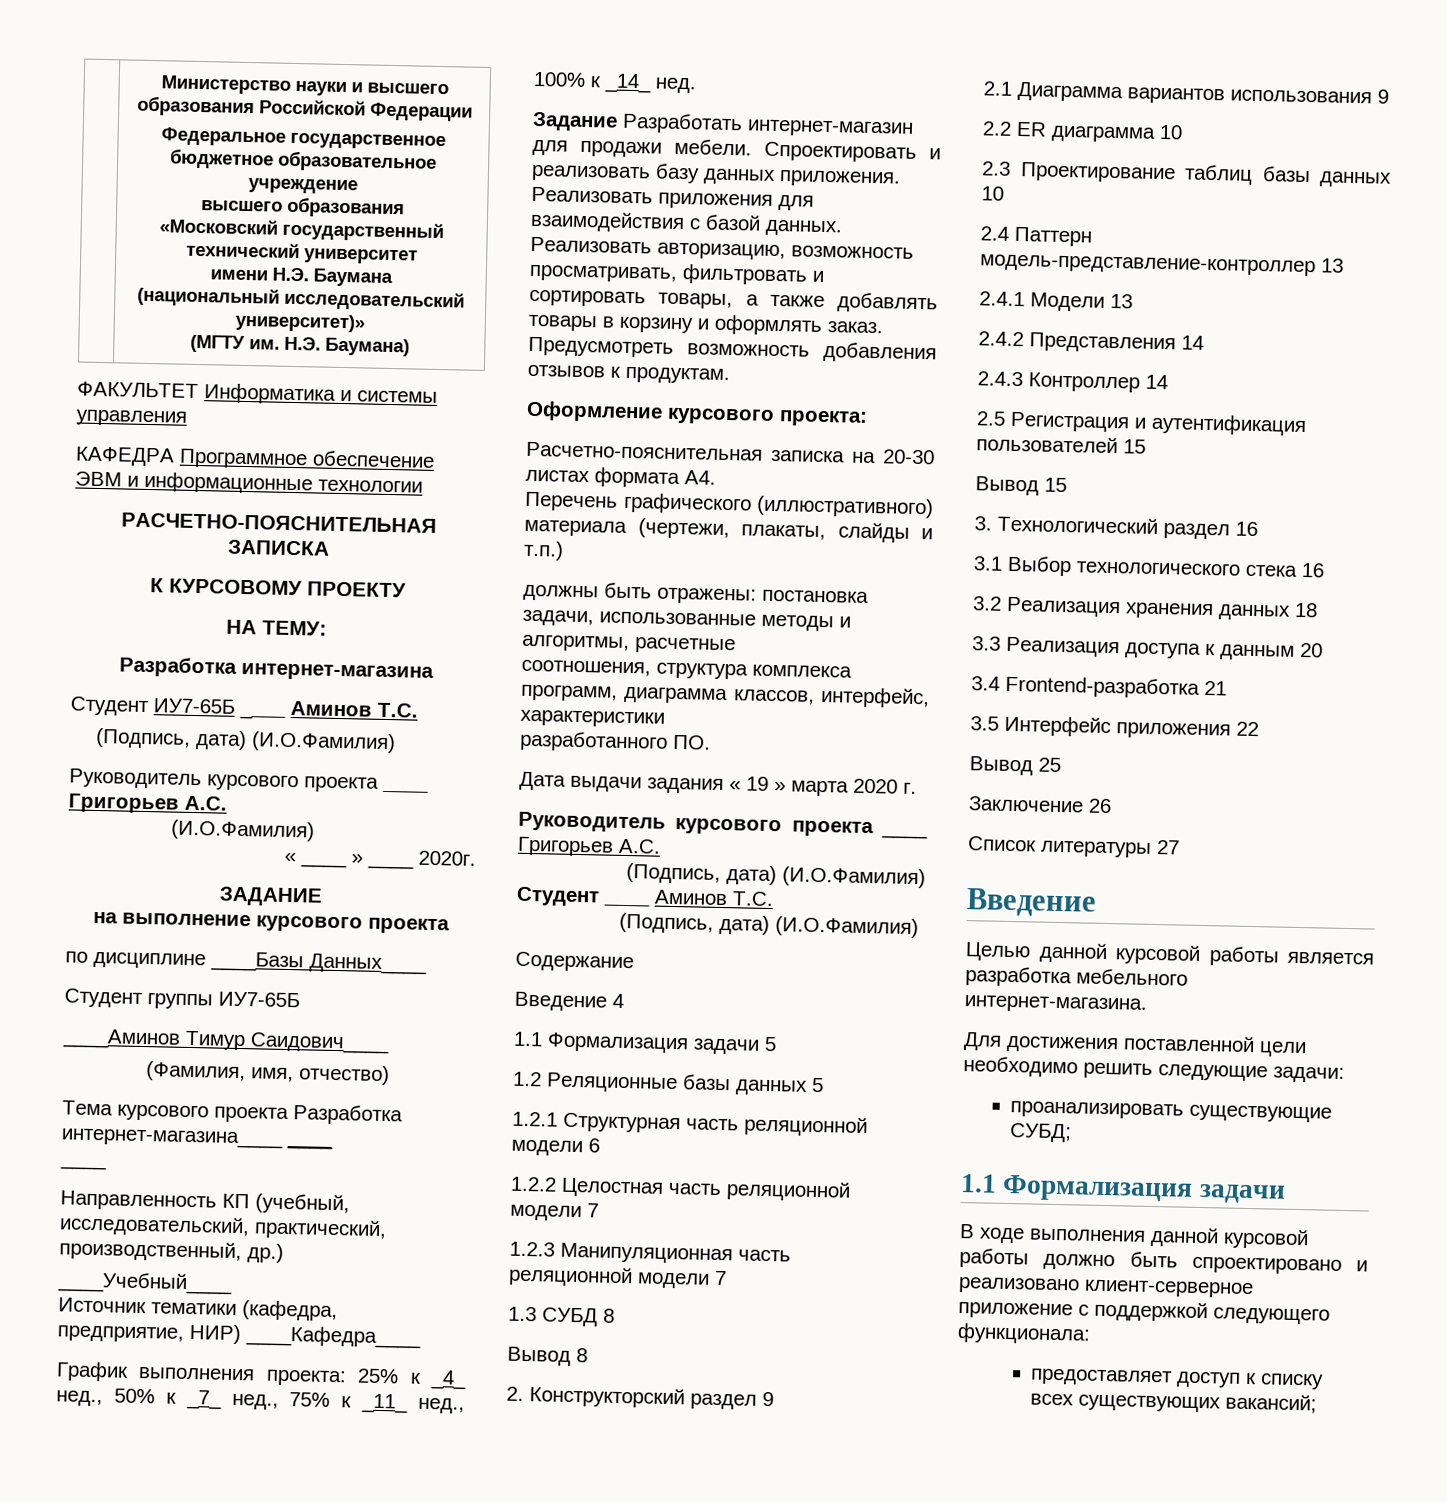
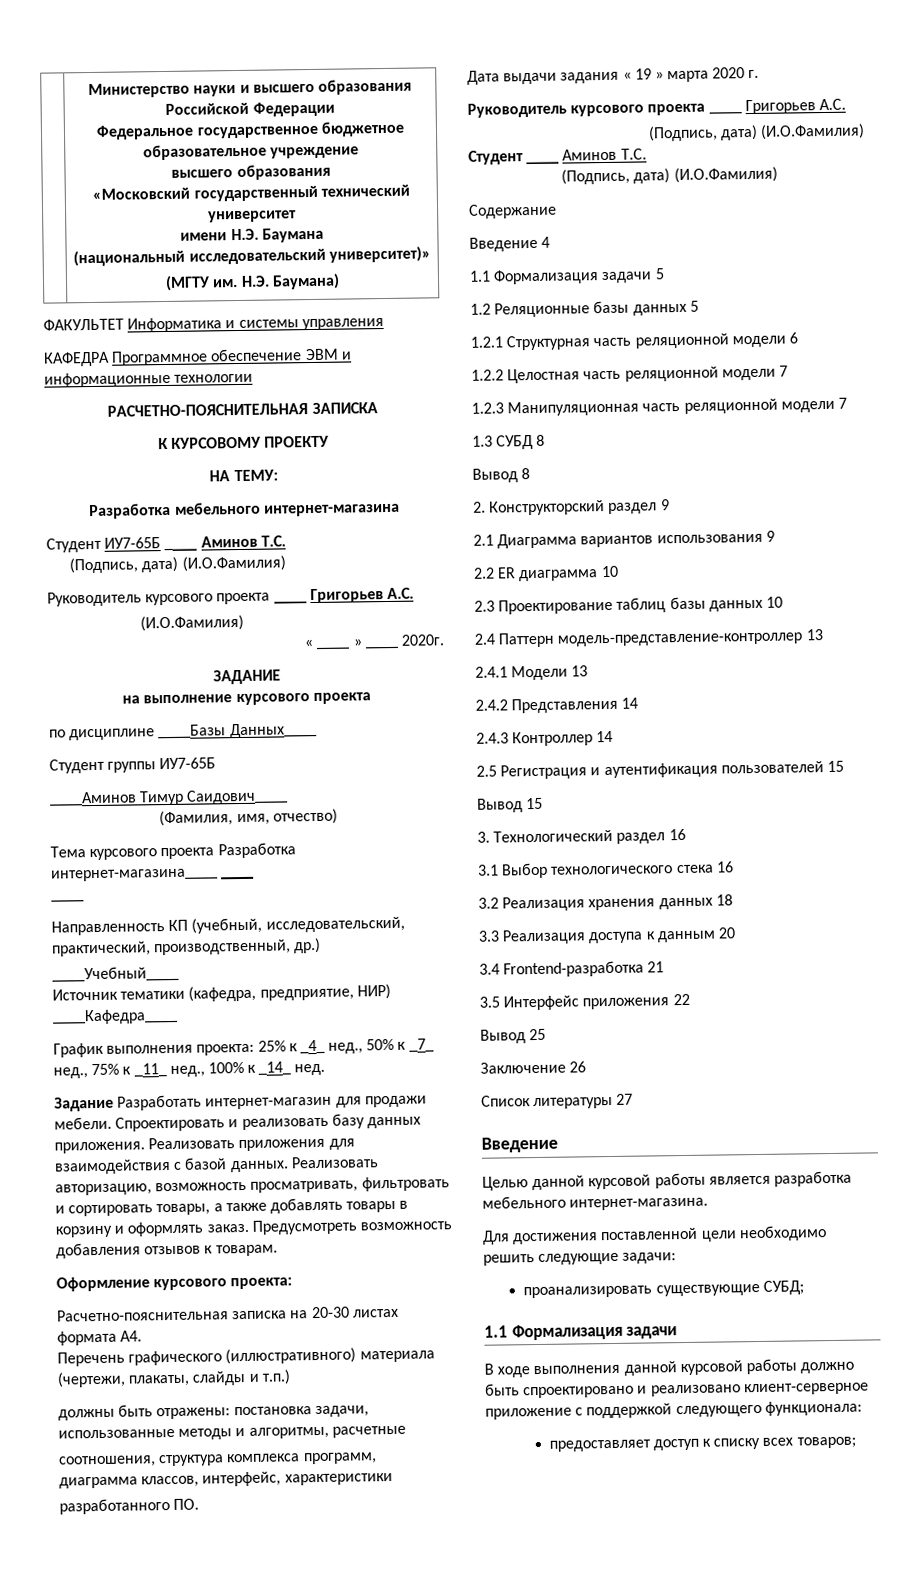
- Разработка интернет-магазина
+ Разработка мебельного интернет-магазина
- Предусмотреть возможность добавления отзывов к продуктам.
+ Предусмотреть возможность добавления отзывов к товарам.
- предоставляет доступ к списку всех существующих вакансий;
+ предоставляет доступ к списку всех товаров;

